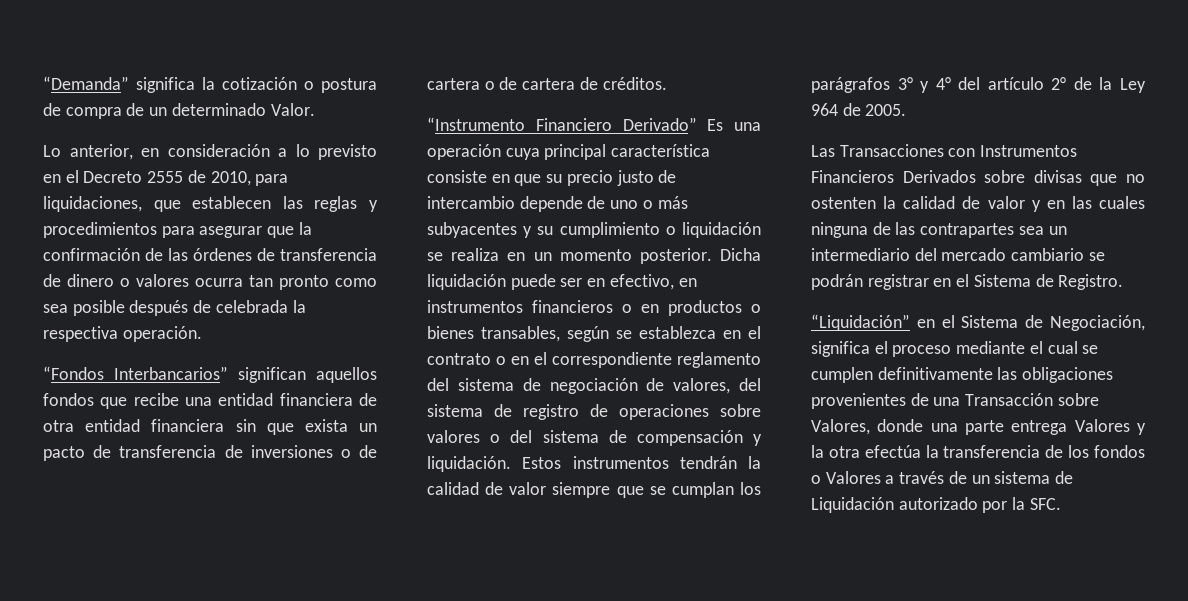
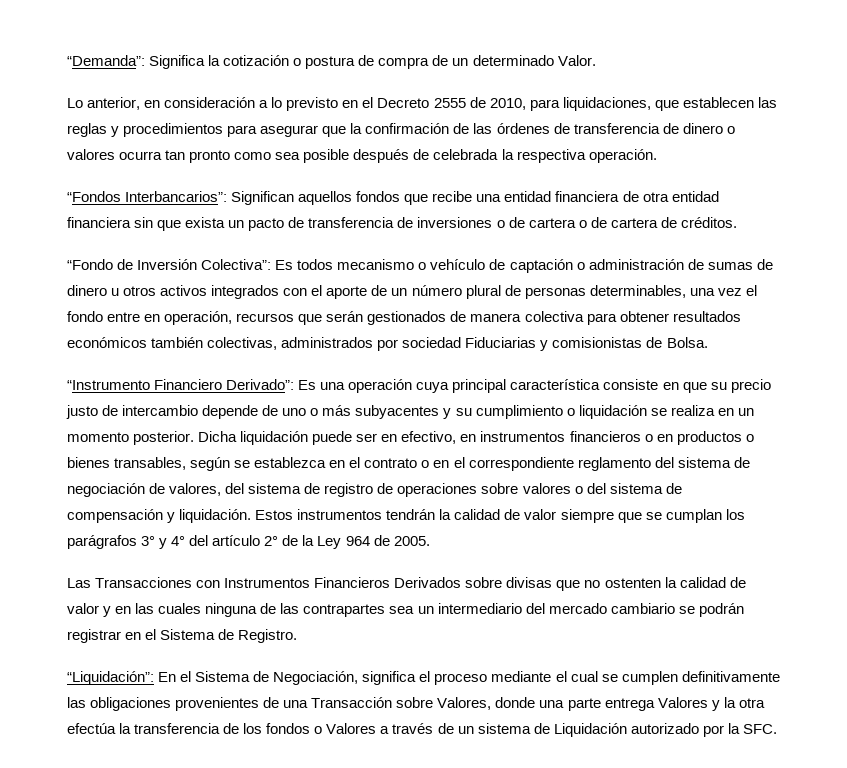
- “Demanda” significa la cotización o postura de compra de un determinado Valor.
+ “Demanda”: Significa la cotización o postura de compra de un determinado Valor.
- “Fondos Interbancarios” significan aquellos fondos que recibe una entidad financiera de otra entidad financiera sin que exista un pacto de transferencia de inversiones o de cartera o de cartera de créditos.
+ “Fondos Interbancarios”: Significan aquellos fondos que recibe una entidad financiera de otra entidad financiera sin que exista un pacto de transferencia de inversiones o de cartera o de cartera de créditos.
+ “Fondo de Inversión Colectiva”: Es todos mecanismo o vehículo de captación o administración de sumas de dinero u otros activos integrados con el aporte de un número plural de personas determinables, una vez el fondo entre en operación, recursos que serán gestionados de manera colectiva para obtener resultados económicos también colectivas, administrados por sociedad Fiduciarias y comisionistas de Bolsa.
- “Instrumento Financiero Derivado” Es una operación cuya principal característica consiste en que su precio justo de intercambio depende de uno o más subyacentes y su cumplimiento o liquidación se realiza en un momento posterior.
+ “Instrumento Financiero Derivado”: Es una operación cuya principal característica consiste en que su precio justo de intercambio depende de uno o más subyacentes y su cumplimiento o liquidación se realiza en un momento posterior.
- “Liquidación” en el Sistema de Negociación, significa el proceso mediante el cual se cumplen definitivamente las obligaciones provenientes de una Transacción sobre Valores, donde una parte entrega Valores y la otra efectúa la transferencia de los fondos o Valores a través de un sistema de Liquidación autorizado por la SFC.
+ “Liquidación”: En el Sistema de Negociación, significa el proceso mediante el cual se cumplen definitivamente las obligaciones provenientes de una Transacción sobre Valores, donde una parte entrega Valores y la otra efectúa la transferencia de los fondos o Valores a través de un sistema de Liquidación autorizado por la SFC.

